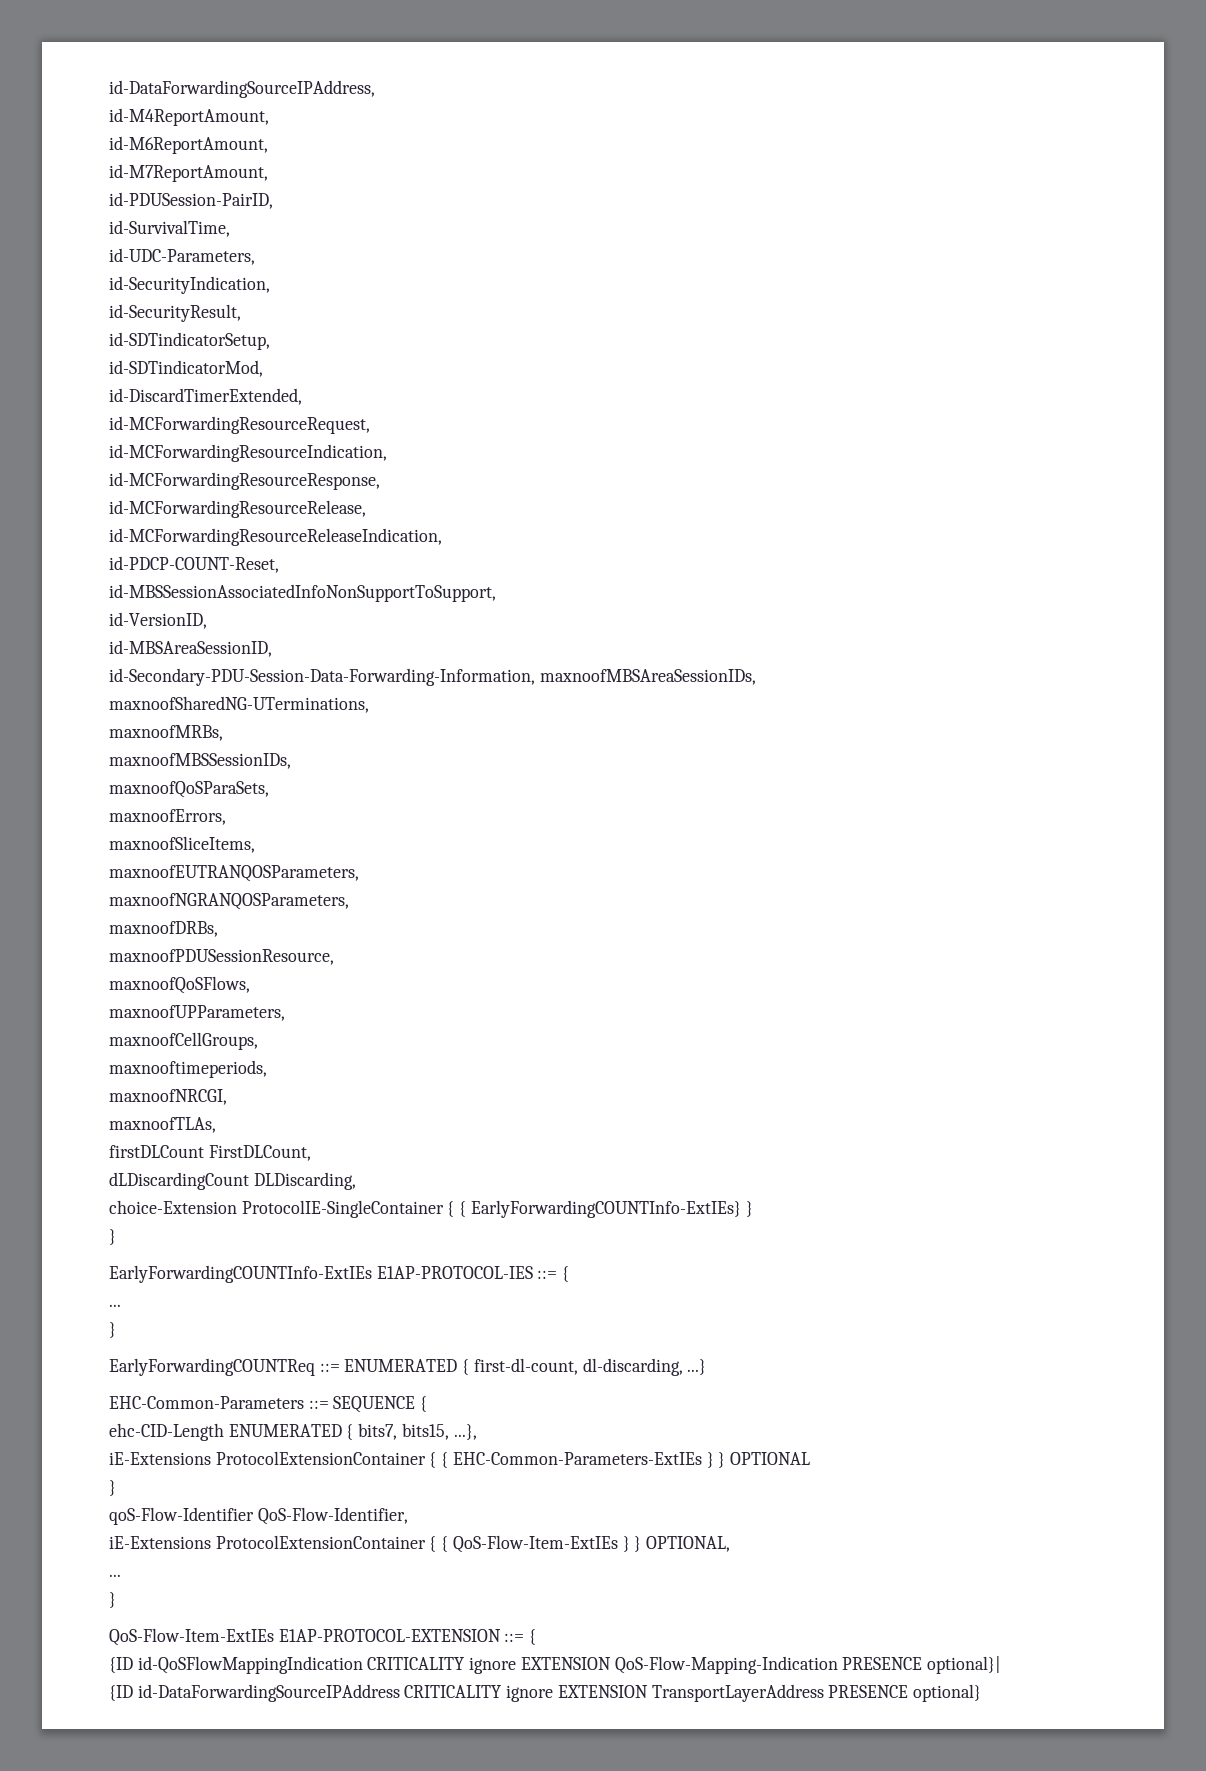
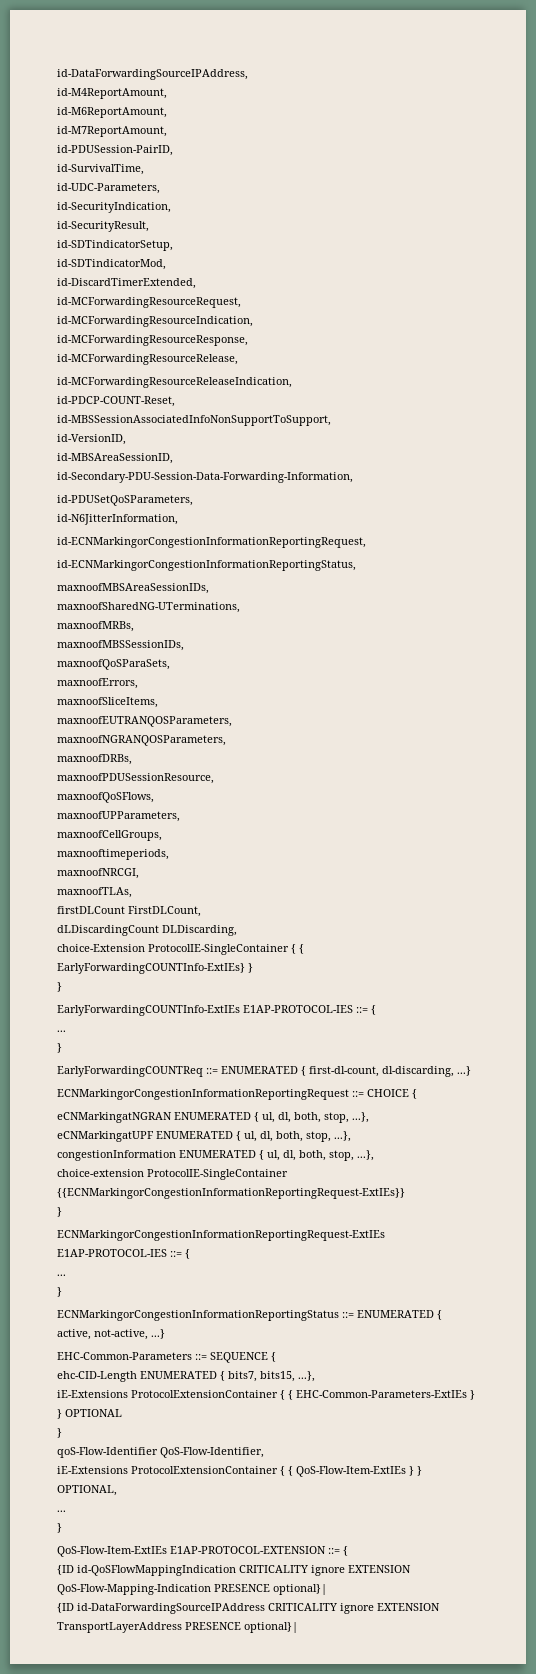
- id-Secondary-PDU-Session-Data-Forwarding-Information, maxnoofMBSAreaSessionIDs,
+ id-Secondary-PDU-Session-Data-Forwarding-Information,
+ id-PDUSetQoSParameters,
+ id-N6JitterInformation,
+ id-ECNMarkingorCongestionInformationReportingRequest,
+ id-ECNMarkingorCongestionInformationReportingStatus,
+ maxnoofMBSAreaSessionIDs,
+ ECNMarkingorCongestionInformationReportingRequest ::= CHOICE {
+ eCNMarkingatNGRAN ENUMERATED { ul, dl, both, stop, ...},
+ eCNMarkingatUPF ENUMERATED { ul, dl, both, stop, ...},
+ congestionInformation ENUMERATED { ul, dl, both, stop, ...},
+ choice-extension ProtocolIE-SingleContainer {{ECNMarkingorCongestionInformationReportingRequest-ExtIEs}}
+ }
+ ECNMarkingorCongestionInformationReportingRequest-ExtIEs E1AP-PROTOCOL-IES ::= {
+ ...
+ }
+ ECNMarkingorCongestionInformationReportingStatus ::= ENUMERATED { active, not-active, ...}
- {ID id-DataForwardingSourceIPAddress CRITICALITY ignore EXTENSION TransportLayerAddress PRESENCE optional}
+ {ID id-DataForwardingSourceIPAddress CRITICALITY ignore EXTENSION TransportLayerAddress PRESENCE optional}|

